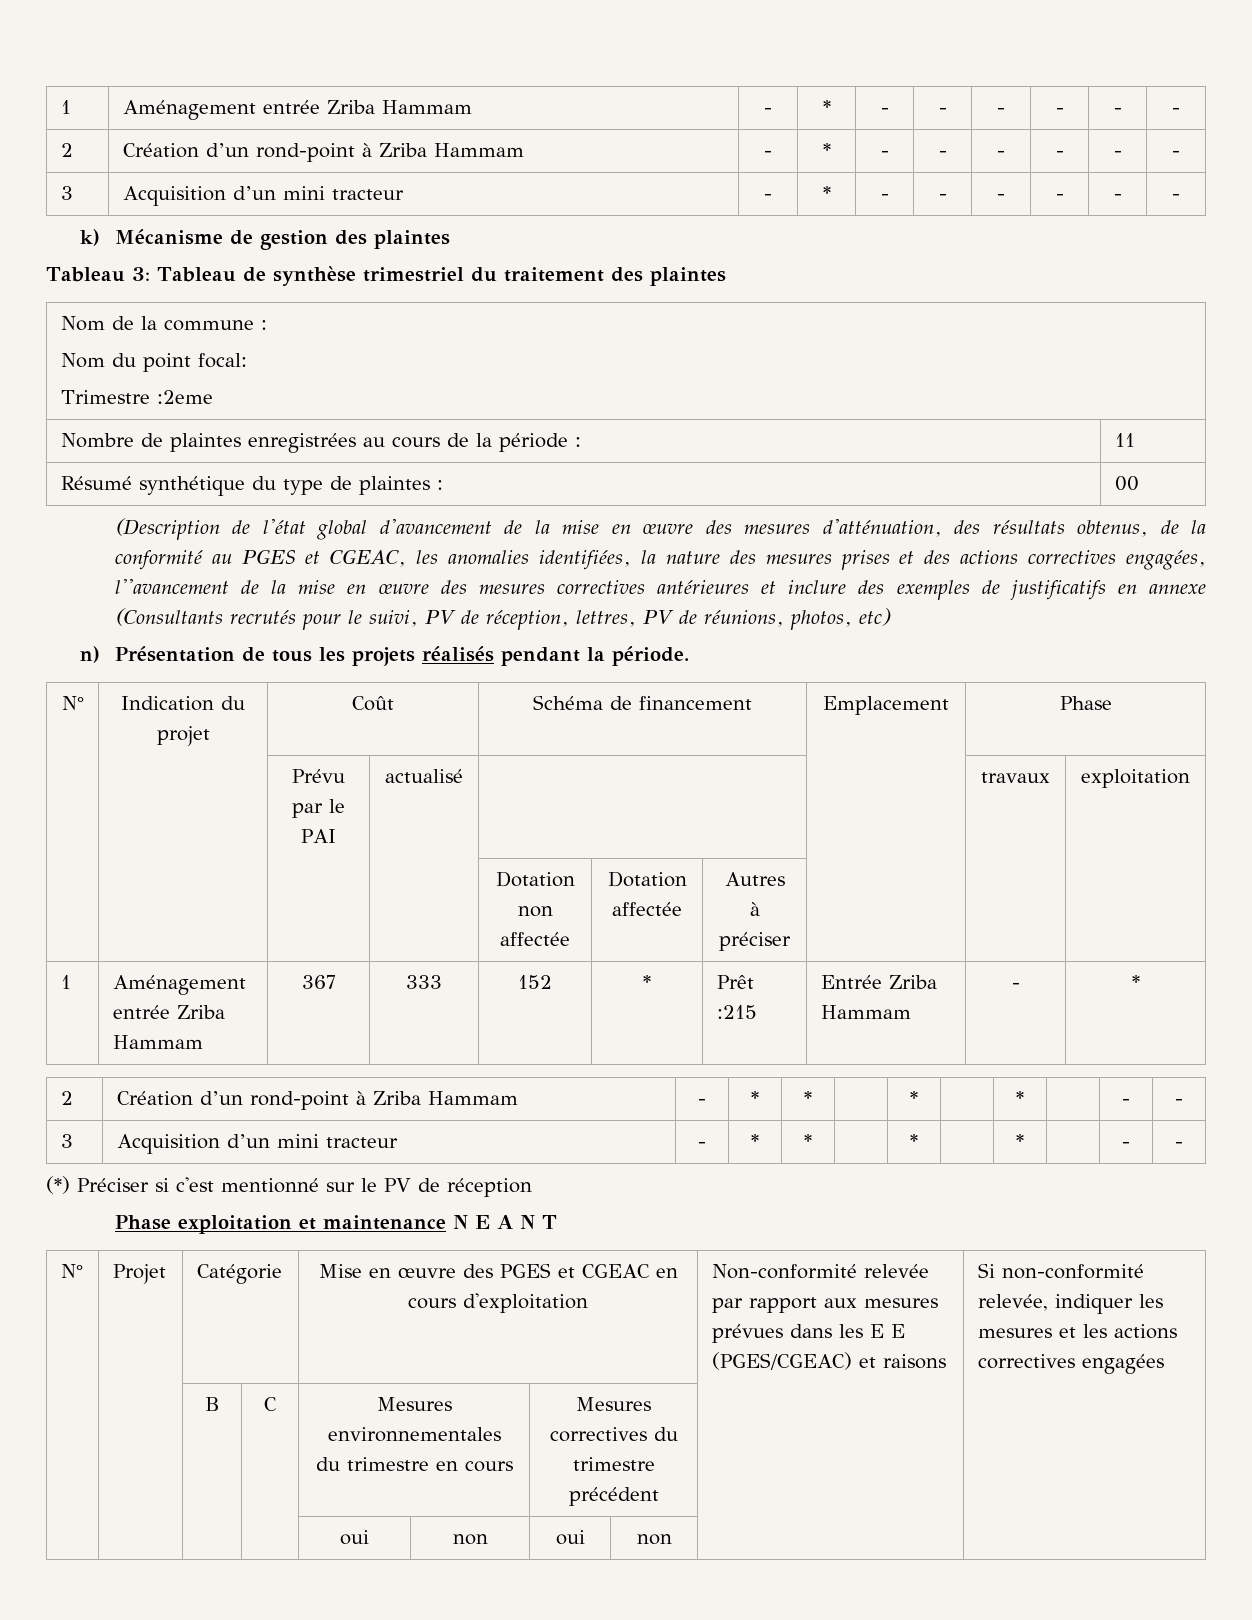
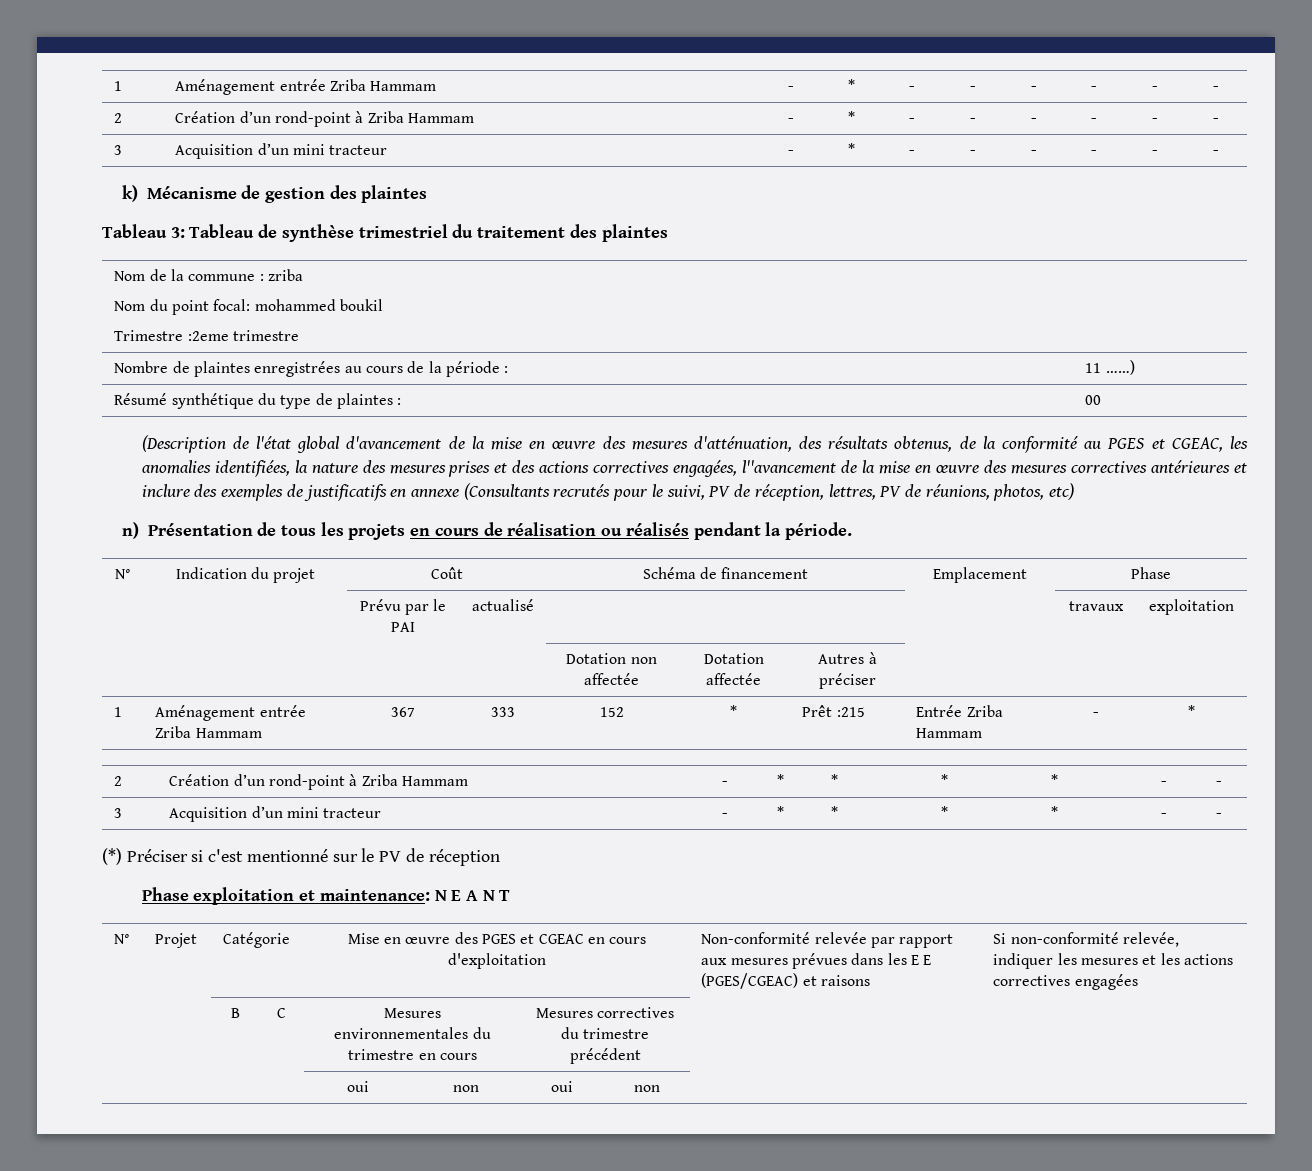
- Nom de la commune :
- Nom du point focal:
- Trimestre :2eme
+ Nom de la commune : zriba
+ Nom du point focal: mohammed boukil
+ Trimestre :2eme trimestre
- Nombre de plaintes enregistrées au cours de la période : | 11
+ Nombre de plaintes enregistrées au cours de la période : | 11 ……)
- n) Présentation de tous les projets réalisés pendant la période.
+ n) Présentation de tous les projets en cours de réalisation ou réalisés pendant la période.
- Phase exploitation et maintenance N E A N T
+ Phase exploitation et maintenance: N E A N T

